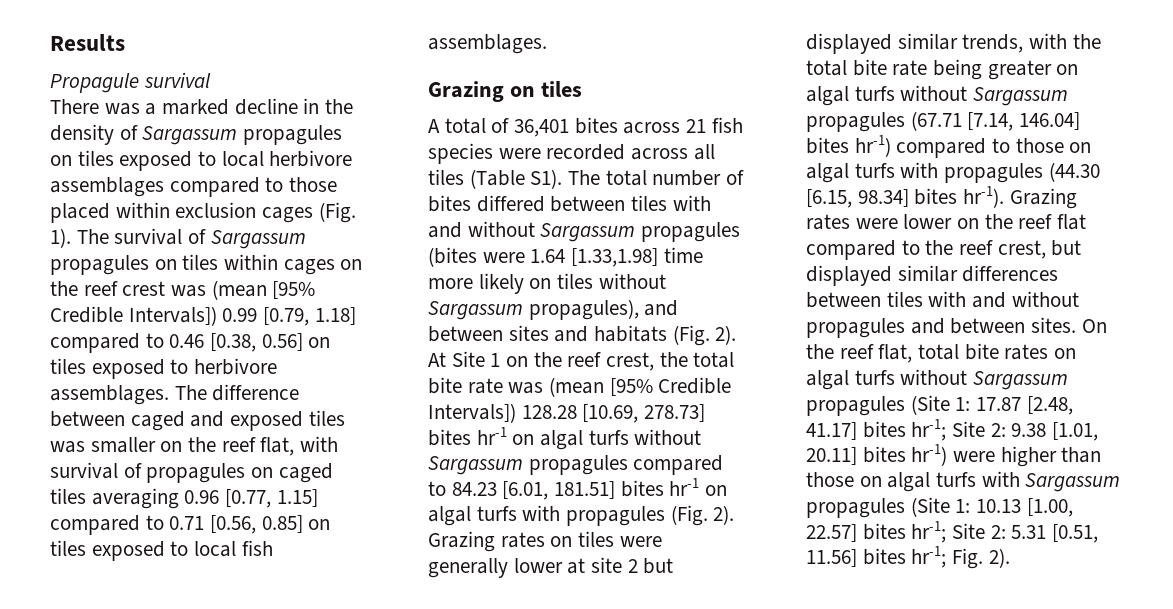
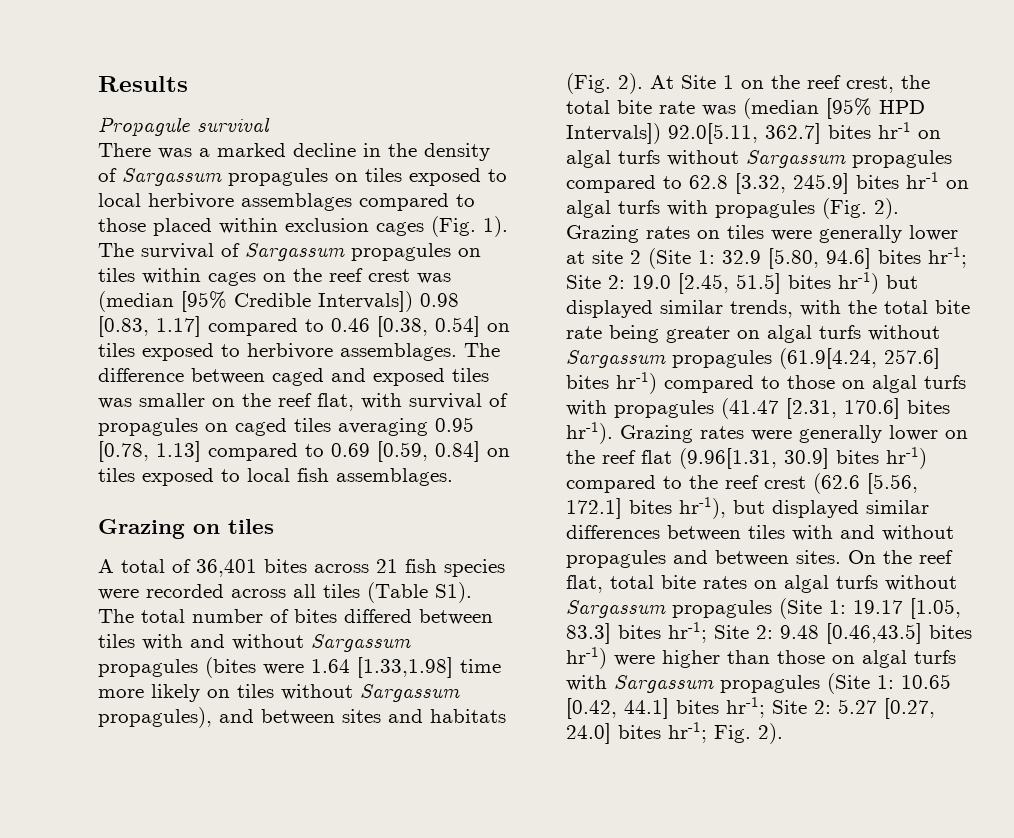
- The survival of Sargassum propagules on tiles within cages on the reef crest was (mean [95% Credible Intervals]) 0.99 [0.79, 1.18] compared to 0.46 [0.38, 0.56] on tiles exposed to herbivore assemblages.
+ The survival of Sargassum propagules on tiles within cages on the reef crest was (median [95% Credible Intervals]) 0.98 [0.83, 1.17] compared to 0.46 [0.38, 0.54] on tiles exposed to herbivore assemblages.
- The difference between caged and exposed tiles was smaller on the reef flat, with survival of propagules on caged tiles averaging 0.96 [0.77, 1.15] compared to 0.71 [0.56, 0.85] on tiles exposed to local fish assemblages.
+ The difference between caged and exposed tiles was smaller on the reef flat, with survival of propagules on caged tiles averaging 0.95 [0.78, 1.13] compared to 0.69 [0.59, 0.84] on tiles exposed to local fish assemblages.
- At Site 1 on the reef crest, the total bite rate was (mean [95% Credible Intervals]) 128.28 [10.69, 278.73] bites hr-1 on algal turfs without Sargassum propagules compared to 84.23 [6.01, 181.51] bites hr-1 on algal turfs with propagules (Fig. 2).
+ At Site 1 on the reef crest, the total bite rate was (median [95% HPD Intervals]) 92.0[5.11, 362.7] bites hr-1 on algal turfs without Sargassum propagules compared to 62.8 [3.32, 245.9] bites hr-1 on algal turfs with propagules (Fig. 2).
- Grazing rates on tiles were generally lower at site 2 but displayed similar trends, with the total bite rate being greater on algal turfs without Sargassum propagules (67.71 [7.14, 146.04] bites hr-1) compared to those on algal turfs with propagules (44.30 [6.15, 98.34] bites hr-1).
+ Grazing rates on tiles were generally lower at site 2 (Site 1: 32.9 [5.80, 94.6] bites hr-1; Site 2: 19.0 [2.45, 51.5] bites hr-1) but displayed similar trends, with the total bite rate being greater on algal turfs without Sargassum propagules (61.9[4.24, 257.6] bites hr-1) compared to those on algal turfs with propagules (41.47 [2.31, 170.6] bites hr-1).
- Grazing rates were lower on the reef flat compared to the reef crest, but displayed similar differences between tiles with and without propagules and between sites.
+ Grazing rates were generally lower on the reef flat (9.96[1.31, 30.9] bites hr-1) compared to the reef crest (62.6 [5.56, 172.1] bites hr-1), but displayed similar differences between tiles with and without propagules and between sites.
- On the reef flat, total bite rates on algal turfs without Sargassum propagules (Site 1: 17.87 [2.48, 41.17] bites hr-1; Site 2: 9.38 [1.01, 20.11] bites hr-1) were higher than those on algal turfs with Sargassum propagules (Site 1: 10.13 [1.00, 22.57] bites hr-1; Site 2: 5.31 [0.51, 11.56] bites hr-1; Fig. 2).
+ On the reef flat, total bite rates on algal turfs without Sargassum propagules (Site 1: 19.17 [1.05, 83.3] bites hr-1; Site 2: 9.48 [0.46,43.5] bites hr-1) were higher than those on algal turfs with Sargassum propagules (Site 1: 10.65 [0.42, 44.1] bites hr-1; Site 2: 5.27 [0.27, 24.0] bites hr-1; Fig. 2).

